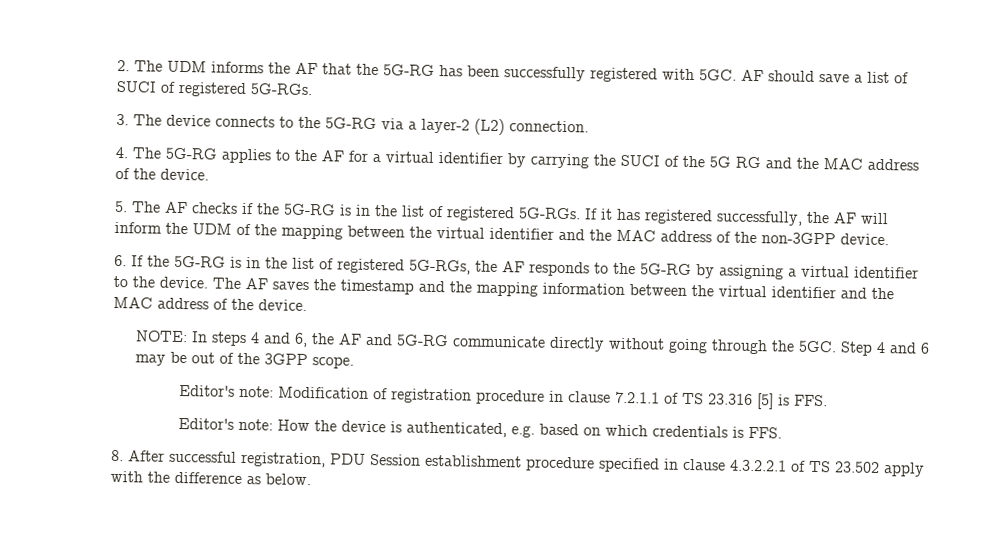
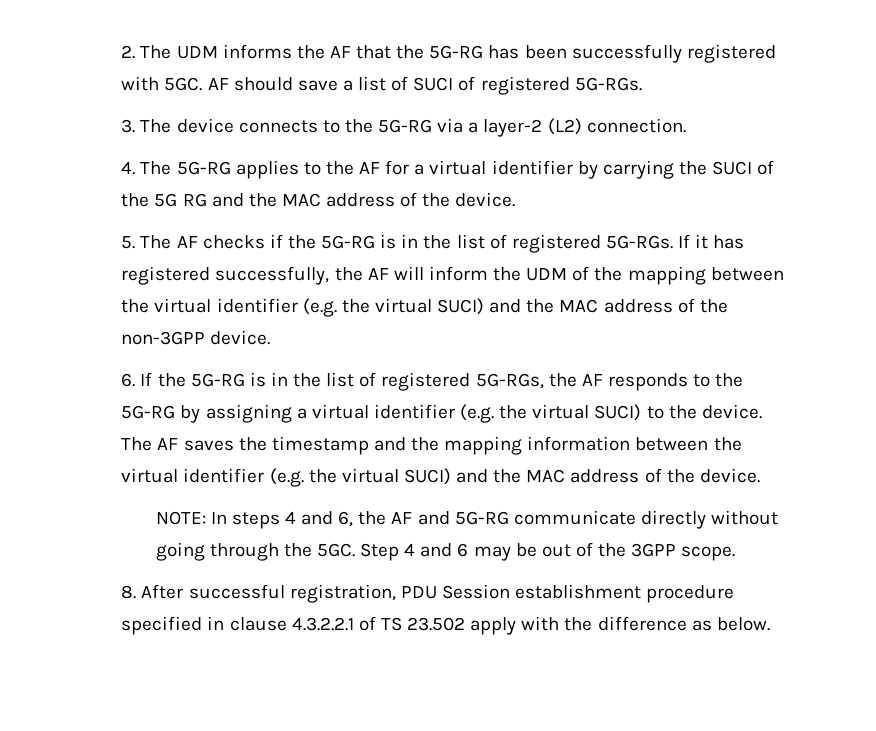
- If it has registered successfully, the AF will inform the UDM of the mapping between the virtual identifier and the MAC address of the non-3GPP device.
+ If it has registered successfully, the AF will inform the UDM of the mapping between the virtual identifier (e.g. the virtual SUCI) and the MAC address of the non-3GPP device.
- 6. If the 5G-RG is in the list of registered 5G-RGs, the AF responds to the 5G-RG by assigning a virtual identifier to the device.
+ 6. If the 5G-RG is in the list of registered 5G-RGs, the AF responds to the 5G-RG by assigning a virtual identifier (e.g. the virtual SUCI) to the device.
- The AF saves the timestamp and the mapping information between the virtual identifier and the MAC address of the device.
+ The AF saves the timestamp and the mapping information between the virtual identifier (e.g. the virtual SUCI) and the MAC address of the device.
- Editor's note: Modification of registration procedure in clause 7.2.1.1 of TS 23.316 [5] is FFS.
- Editor's note: How the device is authenticated, e.g. based on which credentials is FFS.

